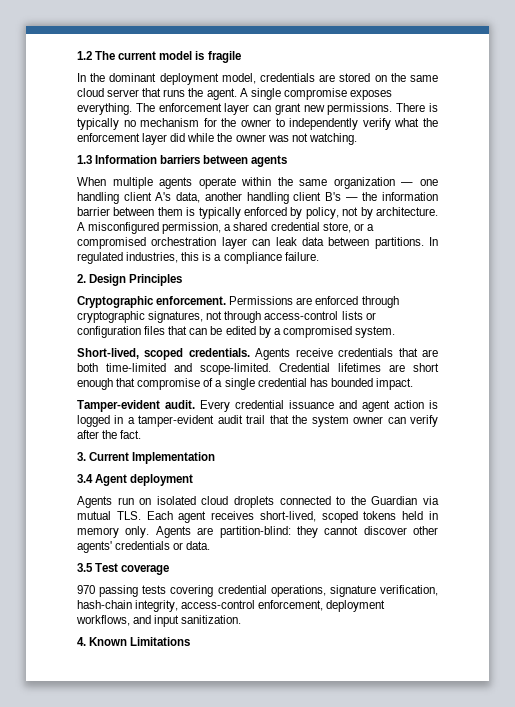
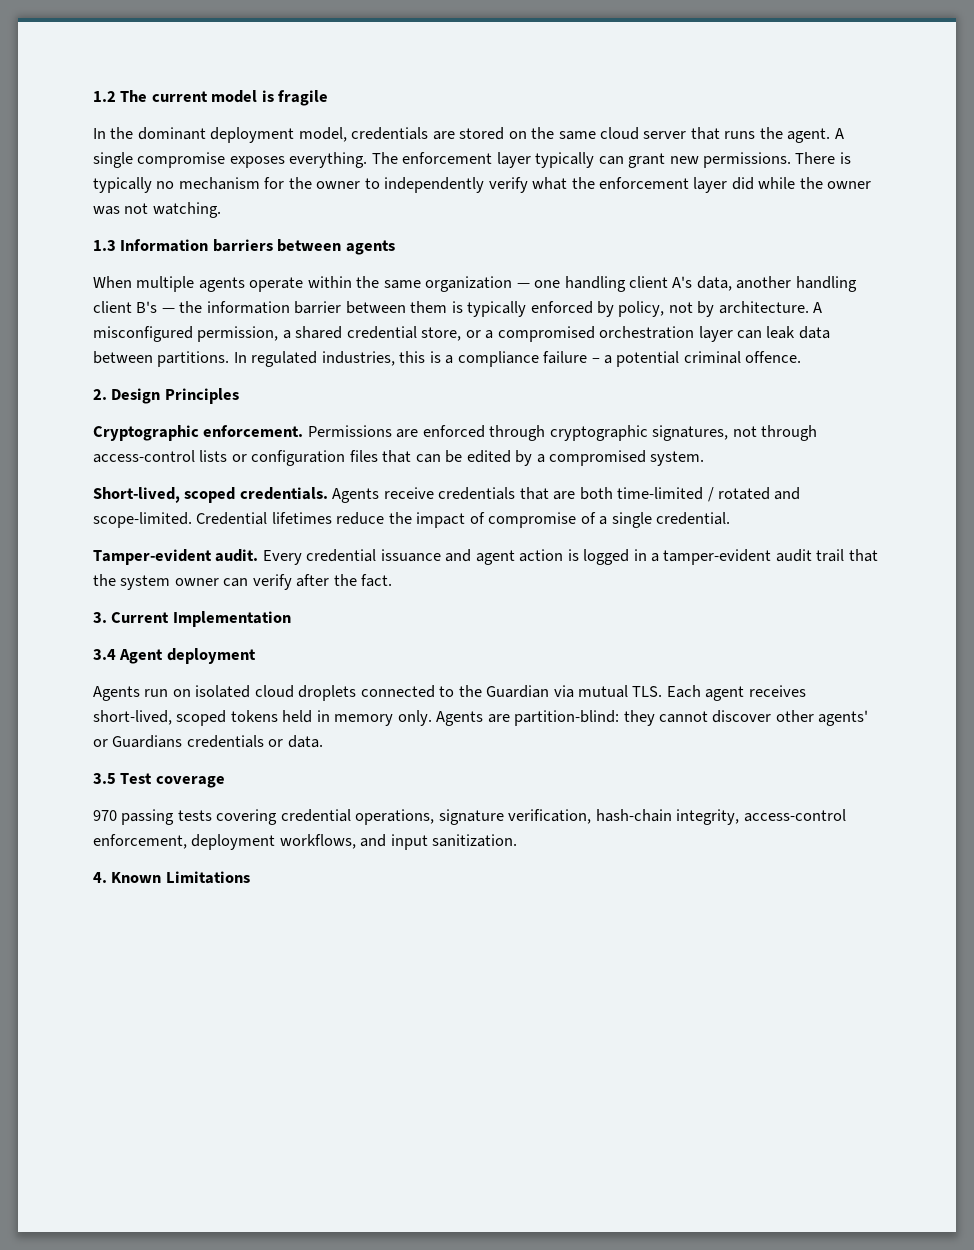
- The enforcement layer can grant new permissions.
+ The enforcement layer typically can grant new permissions.
- In regulated industries, this is a compliance failure.
+ In regulated industries, this is a compliance failure – a potential criminal offence.
- Agents receive credentials that are both time-limited and scope-limited.
+ Agents receive credentials that are both time-limited / rotated and scope-limited.
- Credential lifetimes are short enough that compromise of a single credential has bounded impact.
+ Credential lifetimes reduce the impact of compromise of a single credential.
- Agents are partition-blind: they cannot discover other agents' credentials or data.
+ Agents are partition-blind: they cannot discover other agents' or Guardians credentials or data.

